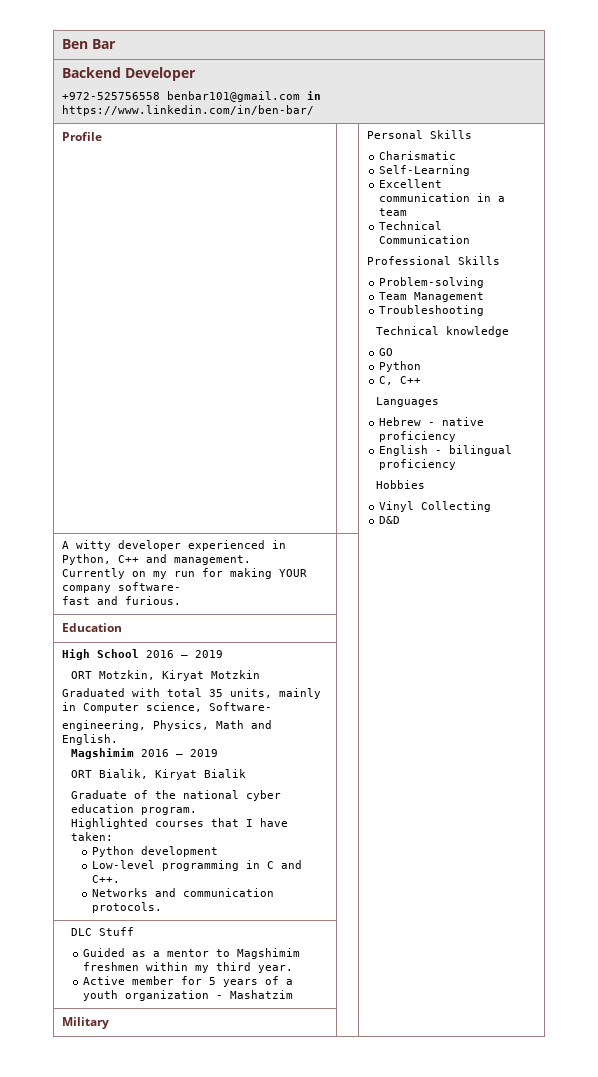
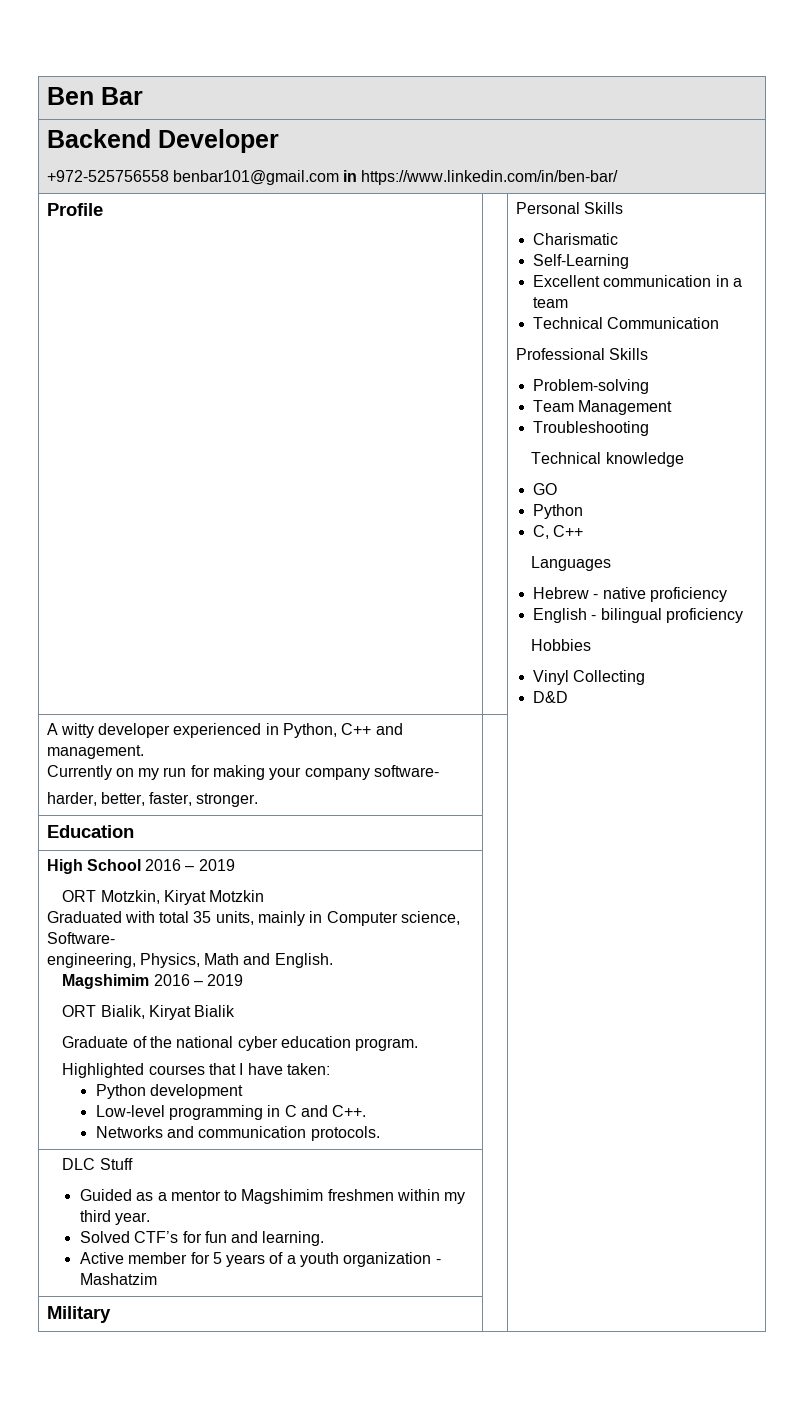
  A witty developer experienced in Python, C++ and management.
- Currently on my run for making YOUR company software-
- fast and furious. | |
+ Currently on my run for making your company software-
+ harder, better, faster, stronger. | |
  DLC Stuff
  Guided as a mentor to Magshimim freshmen within my third year.
+ Solved CTF’s for fun and learning.

